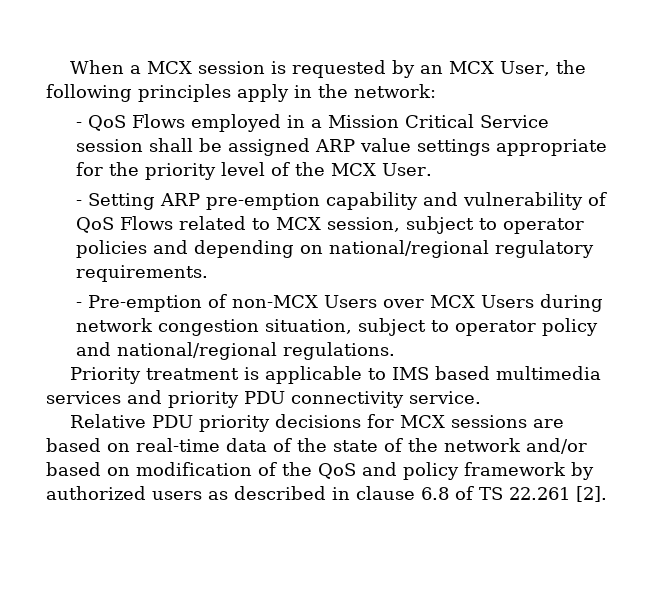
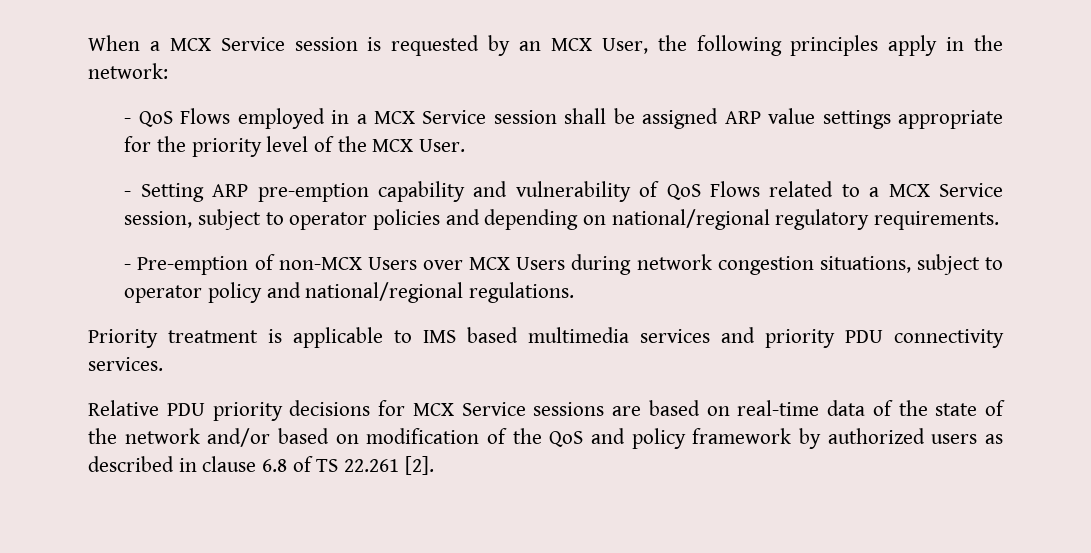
- When a MCX session is requested by an MCX User, the following principles apply in the network:
+ When a MCX Service session is requested by an MCX User, the following principles apply in the network:
- - QoS Flows employed in a Mission Critical Service session shall be assigned ARP value settings appropriate for the priority level of the MCX User.
+ - QoS Flows employed in a MCX Service session shall be assigned ARP value settings appropriate for the priority level of the MCX User.
- - Setting ARP pre-emption capability and vulnerability of QoS Flows related to MCX session, subject to operator policies and depending on national/regional regulatory requirements.
+ - Setting ARP pre-emption capability and vulnerability of QoS Flows related to a MCX Service session, subject to operator policies and depending on national/regional regulatory requirements.
- - Pre-emption of non-MCX Users over MCX Users during network congestion situation, subject to operator policy and national/regional regulations.
+ - Pre-emption of non-MCX Users over MCX Users during network congestion situations, subject to operator policy and national/regional regulations.
- Priority treatment is applicable to IMS based multimedia services and priority PDU connectivity service.
+ Priority treatment is applicable to IMS based multimedia services and priority PDU connectivity services.
- Relative PDU priority decisions for MCX sessions are based on real-time data of the state of the network and/or based on modification of the QoS and policy framework by authorized users as described in clause 6.8 of TS 22.261 [2].
+ Relative PDU priority decisions for MCX Service sessions are based on real-time data of the state of the network and/or based on modification of the QoS and policy framework by authorized users as described in clause 6.8 of TS 22.261 [2].

